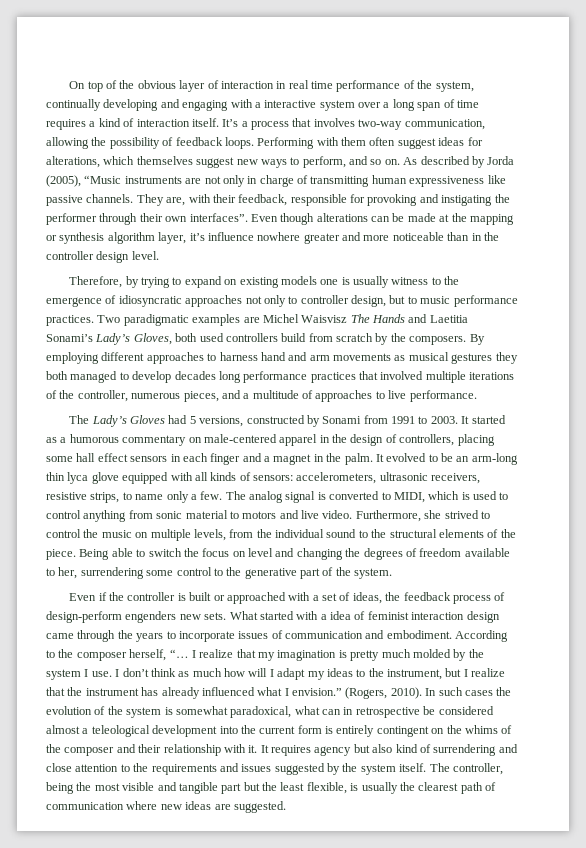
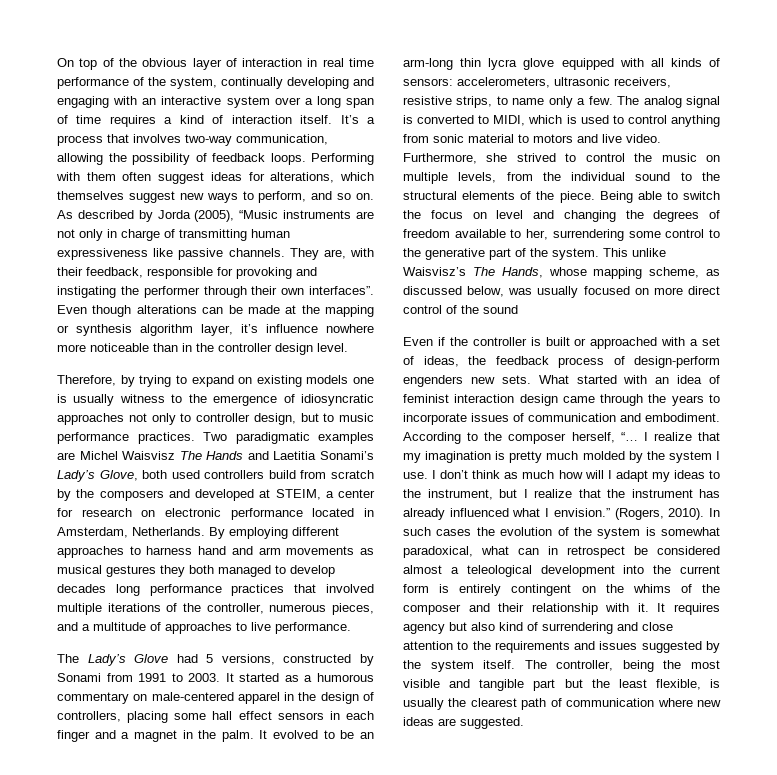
- On top of the obvious layer of interaction in real time performance of the system, continually developing and engaging with a interactive system over a long span of time requires a kind of interaction itself.
+ On top of the obvious layer of interaction in real time performance of the system, continually developing and engaging with an interactive system over a long span of time requires a kind of interaction itself.
- Even though alterations can be made at the mapping or synthesis algorithm layer, it’s influence nowhere greater and more noticeable than in the controller design level.
+ Even though alterations can be made at the mapping or synthesis algorithm layer, it’s influence nowhere more noticeable than in the controller design level.
- Two paradigmatic examples are Michel Waisvisz The Hands and Laetitia Sonami’s Lady’s Gloves, both used controllers build from scratch by the composers.
+ Two paradigmatic examples are Michel Waisvisz The Hands and Laetitia Sonami’s Lady’s Glove, both used controllers build from scratch by the composers and developed at STEIM, a center for research on electronic performance located in Amsterdam, Netherlands.
- The Lady’s Gloves had 5 versions, constructed by Sonami from 1991 to 2003.
+ The Lady’s Glove had 5 versions, constructed by Sonami from 1991 to 2003.
- It evolved to be an arm-long thin lyca glove equipped with all kinds of sensors: accelerometers, ultrasonic receivers, resistive strips, to name only a few.
+ It evolved to be an arm-long thin lycra glove equipped with all kinds of sensors: accelerometers, ultrasonic receivers, resistive strips, to name only a few.
+ This unlike Waisvisz’s The Hands, whose mapping scheme, as discussed below, was usually focused on more direct control of the sound
- What started with a idea of feminist interaction design came through the years to incorporate issues of communication and embodiment.
+ What started with an idea of feminist interaction design came through the years to incorporate issues of communication and embodiment.
- In such cases the evolution of the system is somewhat paradoxical, what can in retrospective be considered almost a teleological development into the current form is entirely contingent on the whims of the composer and their relationship with it.
+ In such cases the evolution of the system is somewhat paradoxical, what can in retrospect be considered almost a teleological development into the current form is entirely contingent on the whims of the composer and their relationship with it.

